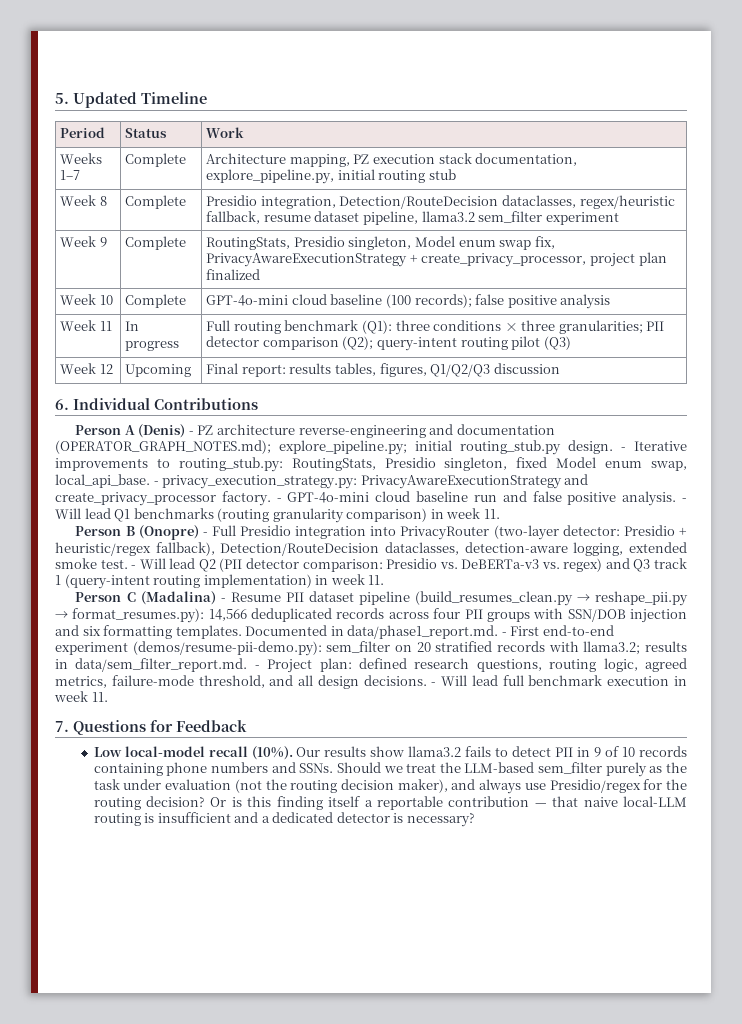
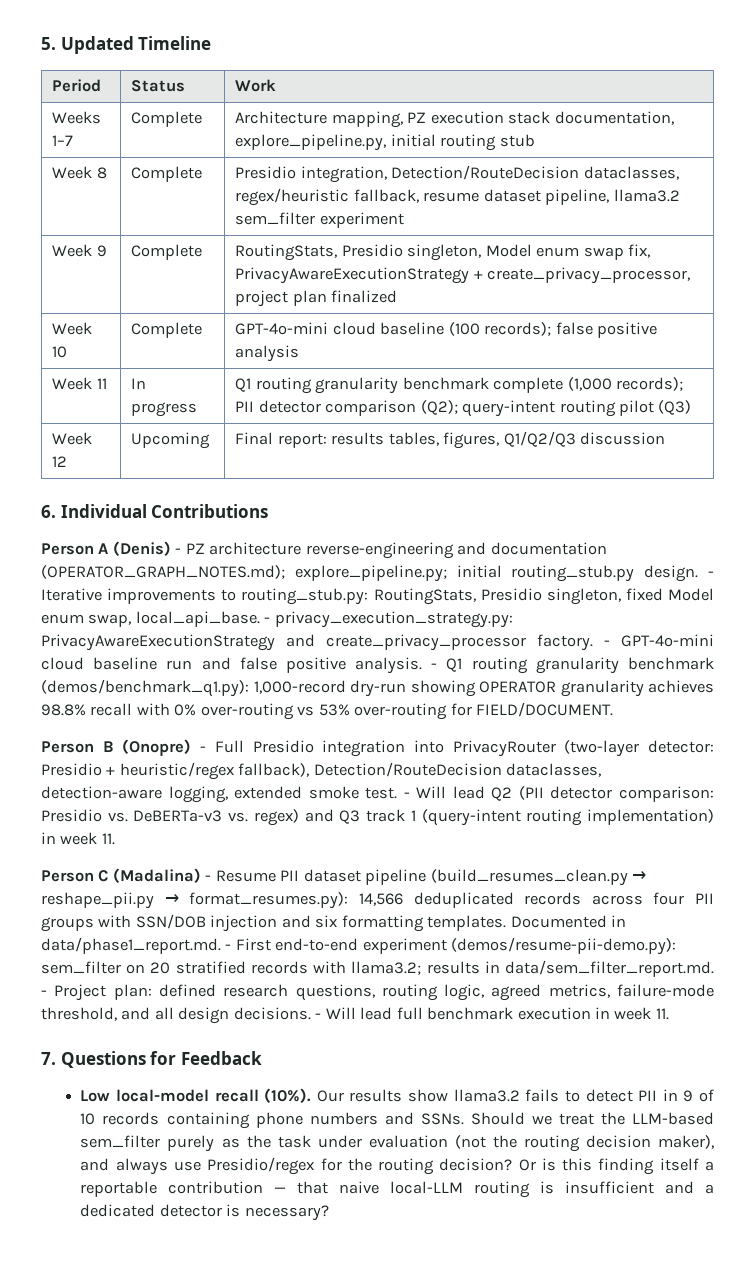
- Week 11 | In progress | Full routing benchmark (Q1): three conditions × three granularities; PII detector comparison (Q2); query-intent routing pilot (Q3)
+ Week 11 | In progress | Q1 routing granularity benchmark complete (1,000 records); PII detector comparison (Q2); query-intent routing pilot (Q3)
- - Will lead Q1 benchmarks (routing granularity comparison) in week 11.
+ - Q1 routing granularity benchmark (demos/benchmark_q1.py): 1,000-record dry-run showing OPERATOR granularity achieves 98.8% recall with 0% over-routing vs 53% over-routing for FIELD/DOCUMENT.

